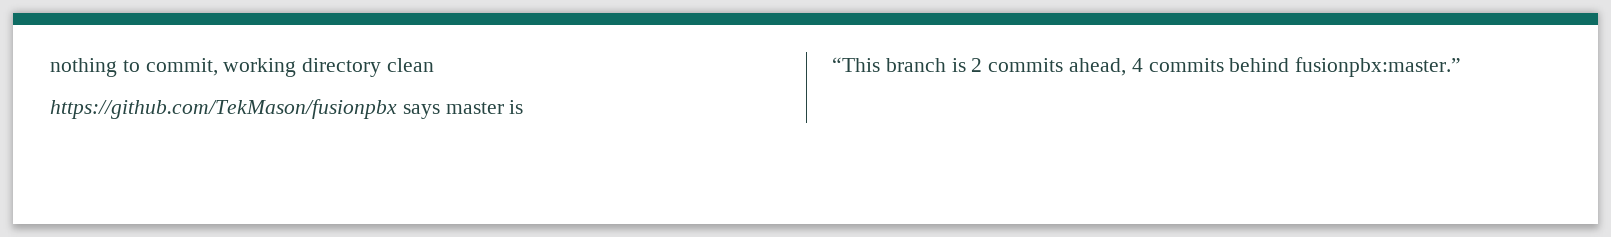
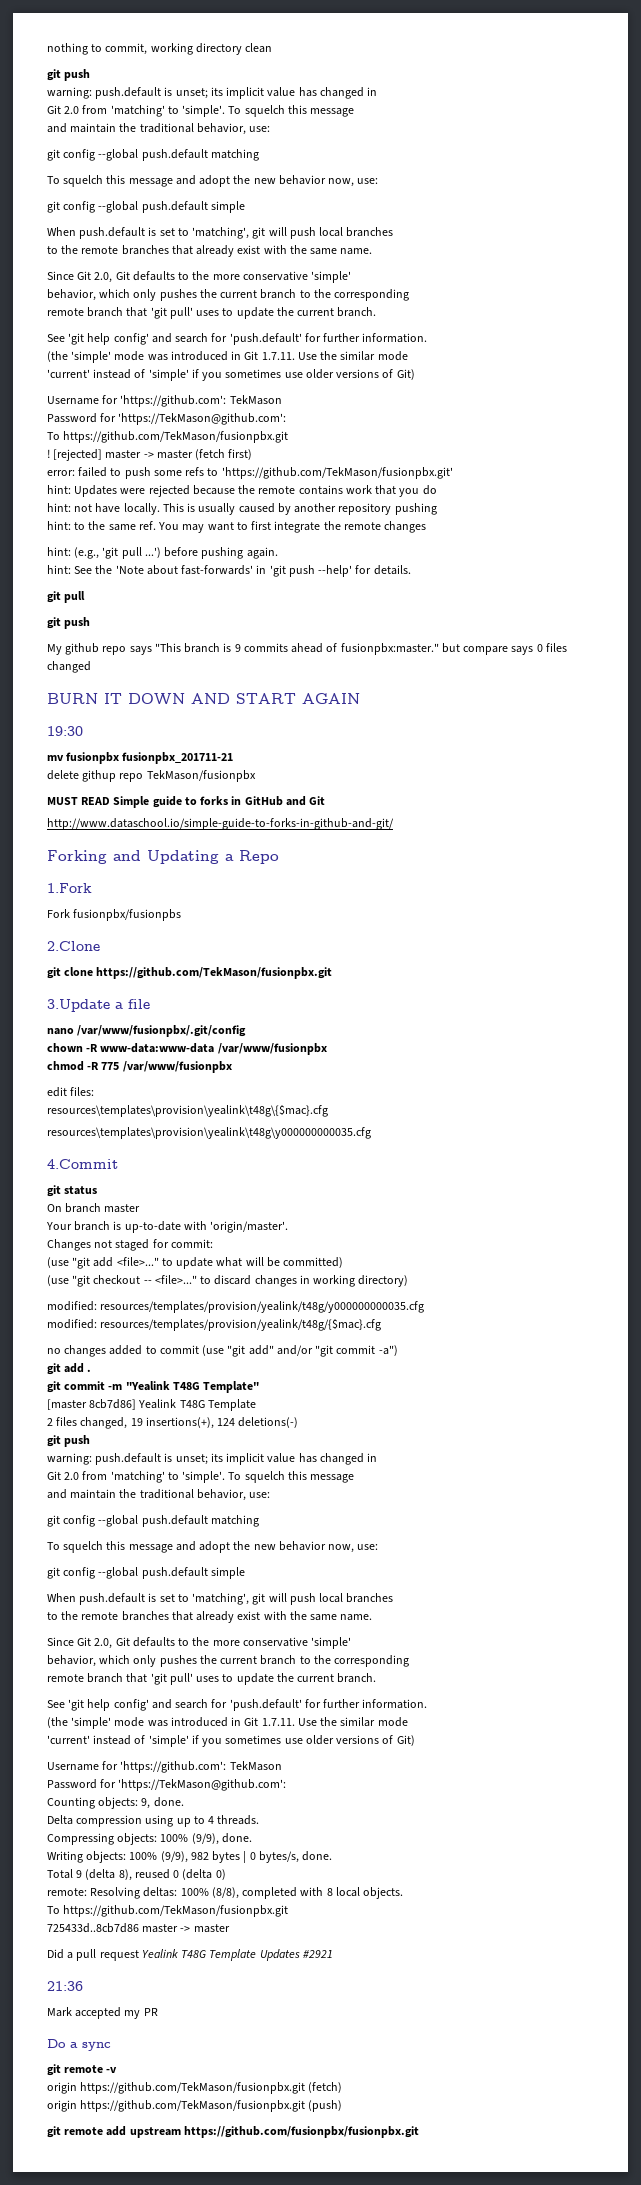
  nothing to commit, working directory clean
- https://github.com/TekMason/fusionpbx says master is
- “This branch is 2 commits ahead, 4 commits behind fusionpbx:master.”
+ git push
+ warning: push.default is unset; its implicit value has changed in
+ Git 2.0 from 'matching' to 'simple'. To squelch this message
+ and maintain the traditional behavior, use:
+ git config --global push.default matching
+ To squelch this message and adopt the new behavior now, use:
+ git config --global push.default simple
+ When push.default is set to 'matching', git will push local branches
+ to the remote branches that already exist with the same name.
+ Since Git 2.0, Git defaults to the more conservative 'simple'
+ behavior, which only pushes the current branch to the corresponding
+ remote branch that 'git pull' uses to update the current branch.
+ See 'git help config' and search for 'push.default' for further information.
+ (the 'simple' mode was introduced in Git 1.7.11. Use the similar mode
+ 'current' instead of 'simple' if you sometimes use older versions of Git)
+ Username for 'https://github.com': TekMason
+ Password for 'https://TekMason@github.com':
+ To https://github.com/TekMason/fusionpbx.git
+ ! [rejected] master -> master (fetch first)
+ error: failed to push some refs to 'https://github.com/TekMason/fusionpbx.git'
+ hint: Updates were rejected because the remote contains work that you do
+ hint: not have locally. This is usually caused by another repository pushing
+ hint: to the same ref. You may want to first integrate the remote changes
+ hint: (e.g., 'git pull ...') before pushing again.
+ hint: See the 'Note about fast-forwards' in 'git push --help' for details.
+ git pull
+ git push
+ My github repo says "This branch is 9 commits ahead of fusionpbx:master." but compare says 0 files changed
+ BURN IT DOWN AND START AGAIN
+ 19:30
+ mv fusionpbx fusionpbx_201711-21
+ delete githup repo TekMason/fusionpbx
+ MUST READ Simple guide to forks in GitHub and Git
+ http://www.dataschool.io/simple-guide-to-forks-in-github-and-git/
+ Forking and Updating a Repo
+ 1.Fork
+ Fork fusionpbx/fusionpbs
+ 2.Clone
+ git clone https://github.com/TekMason/fusionpbx.git
+ 3.Update a file
+ nano /var/www/fusionpbx/.git/config
+ chown -R www-data:www-data /var/www/fusionpbx
+ chmod -R 775 /var/www/fusionpbx
+ edit files:
+ resources\templates\provision\yealink\t48g\{$mac}.cfg
+ resources\templates\provision\yealink\t48g\y000000000035.cfg
+ 4.Commit
+ git status
+ On branch master
+ Your branch is up-to-date with 'origin/master'.
+ Changes not staged for commit:
+ (use "git add <file>..." to update what will be committed)
+ (use "git checkout -- <file>..." to discard changes in working directory)
+ modified: resources/templates/provision/yealink/t48g/y000000000035.cfg
+ modified: resources/templates/provision/yealink/t48g/{$mac}.cfg
+ no changes added to commit (use "git add" and/or "git commit -a")
+ git add .
+ git commit -m "Yealink T48G Template"
+ [master 8cb7d86] Yealink T48G Template
+ 2 files changed, 19 insertions(+), 124 deletions(-)
+ git push
+ warning: push.default is unset; its implicit value has changed in
+ Git 2.0 from 'matching' to 'simple'. To squelch this message
+ and maintain the traditional behavior, use:
+ git config --global push.default matching
+ To squelch this message and adopt the new behavior now, use:
+ git config --global push.default simple
+ When push.default is set to 'matching', git will push local branches
+ to the remote branches that already exist with the same name.
+ Since Git 2.0, Git defaults to the more conservative 'simple'
+ behavior, which only pushes the current branch to the corresponding
+ remote branch that 'git pull' uses to update the current branch.
+ See 'git help config' and search for 'push.default' for further information.
+ (the 'simple' mode was introduced in Git 1.7.11. Use the similar mode
+ 'current' instead of 'simple' if you sometimes use older versions of Git)
+ Username for 'https://github.com': TekMason
+ Password for 'https://TekMason@github.com':
+ Counting objects: 9, done.
+ Delta compression using up to 4 threads.
+ Compressing objects: 100% (9/9), done.
+ Writing objects: 100% (9/9), 982 bytes | 0 bytes/s, done.
+ Total 9 (delta 8), reused 0 (delta 0)
+ remote: Resolving deltas: 100% (8/8), completed with 8 local objects.
+ To https://github.com/TekMason/fusionpbx.git
+ 725433d..8cb7d86 master -> master
+ Did a pull request Yealink T48G Template Updates #2921
+ 21:36
+ Mark accepted my PR
+ Do a sync
+ git remote -v
+ origin https://github.com/TekMason/fusionpbx.git (fetch)
+ origin https://github.com/TekMason/fusionpbx.git (push)
+ git remote add upstream https://github.com/fusionpbx/fusionpbx.git

